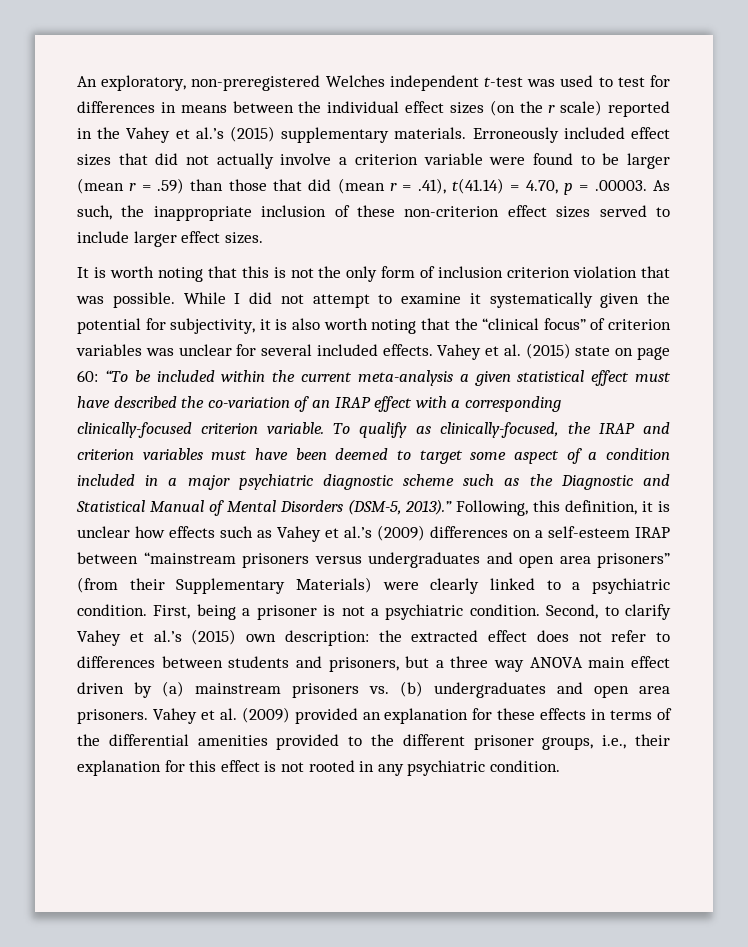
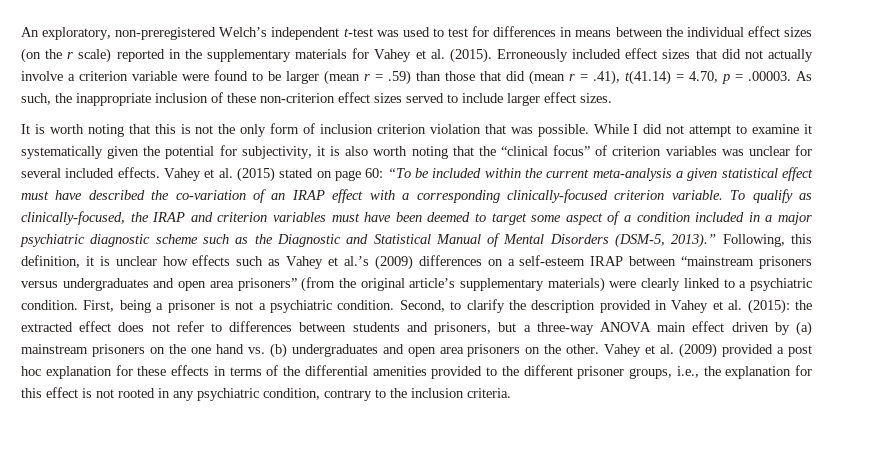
- An exploratory, non-preregistered Welches independent t-test was used to test for differences in means between the individual effect sizes (on the r scale) reported in the Vahey et al.’s (2015) supplementary materials.
+ An exploratory, non-preregistered Welch’s independent t-test was used to test for differences in means between the individual effect sizes (on the r scale) reported in the supplementary materials for Vahey et al. (2015).
- Vahey et al. (2015) state on page 60: “To be included within the current meta-analysis a given statistical effect must have described the co-variation of an IRAP effect with a corresponding clinically-focused criterion variable.
+ Vahey et al. (2015) stated on page 60: “To be included within the current meta-analysis a given statistical effect must have described the co-variation of an IRAP effect with a corresponding clinically-focused criterion variable.
- Following, this definition, it is unclear how effects such as Vahey et al.’s (2009) differences on a self-esteem IRAP between “mainstream prisoners versus undergraduates and open area prisoners” (from their Supplementary Materials) were clearly linked to a psychiatric condition.
+ Following, this definition, it is unclear how effects such as Vahey et al.’s (2009) differences on a self-esteem IRAP between “mainstream prisoners versus undergraduates and open area prisoners” (from the original article’s supplementary materials) were clearly linked to a psychiatric condition.
- Second, to clarify Vahey et al.’s (2015) own description: the extracted effect does not refer to differences between students and prisoners, but a three way ANOVA main effect driven by (a) mainstream prisoners vs. (b) undergraduates and open area prisoners.
+ Second, to clarify the description provided in Vahey et al. (2015): the extracted effect does not refer to differences between students and prisoners, but a three-way ANOVA main effect driven by (a) mainstream prisoners on the one hand vs. (b) undergraduates and open area prisoners on the other.
- Vahey et al. (2009) provided an explanation for these effects in terms of the differential amenities provided to the different prisoner groups, i.e., their explanation for this effect is not rooted in any psychiatric condition.
+ Vahey et al. (2009) provided a post hoc explanation for these effects in terms of the differential amenities provided to the different prisoner groups, i.e., the explanation for this effect is not rooted in any psychiatric condition, contrary to the inclusion criteria.

